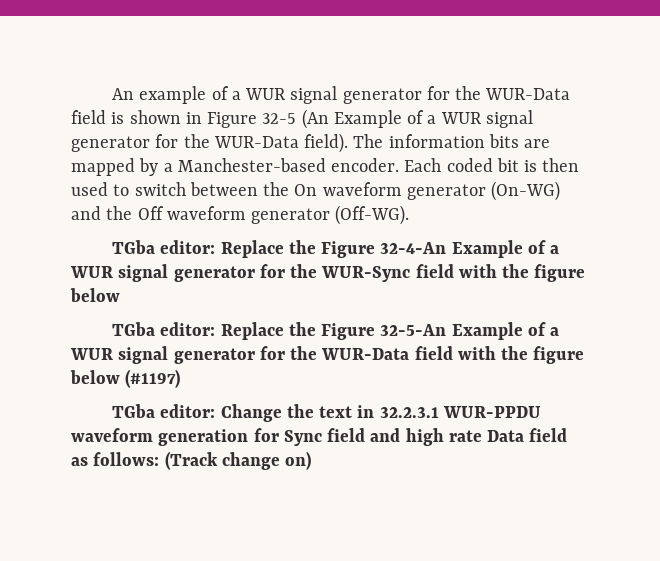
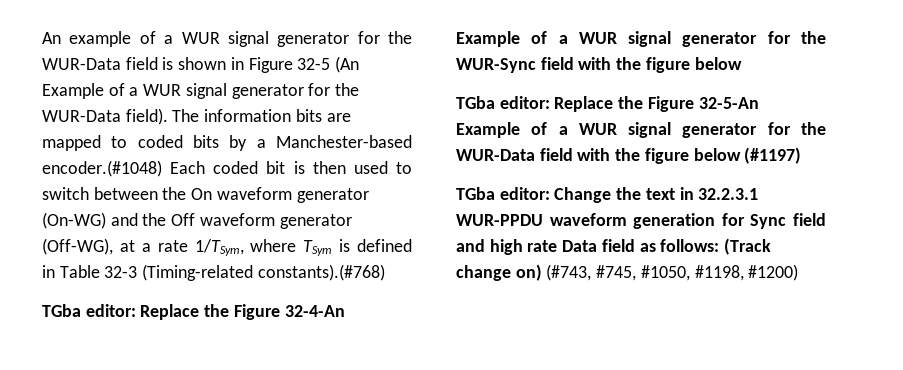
- The information bits are mapped by a Manchester-based encoder. Each coded bit is then used to switch between the On waveform generator (On-WG) and the Off waveform generator (Off-WG).
+ The information bits are mapped to coded bits by a Manchester-based encoder.(#1048) Each coded bit is then used to switch between the On waveform generator (On-WG) and the Off waveform generator (Off-WG), at a rate 1/TSym, where TSym is defined in Table 32-3 (Timing-related constants).(#768)
- TGba editor: Change the text in 32.2.3.1 WUR-PPDU waveform generation for Sync field and high rate Data field as follows: (Track change on)
+ TGba editor: Change the text in 32.2.3.1 WUR-PPDU waveform generation for Sync field and high rate Data field as follows: (Track change on) (#743, #745, #1050, #1198, #1200)

